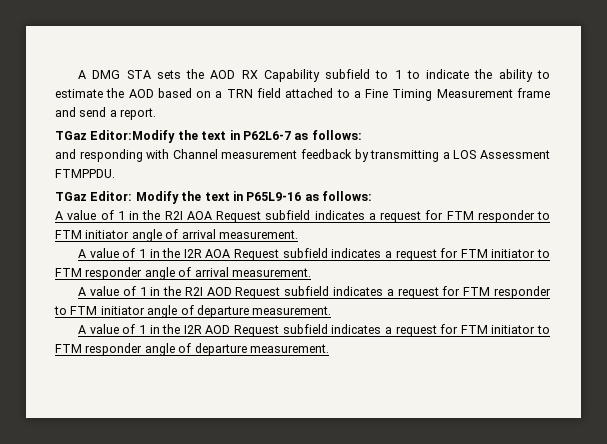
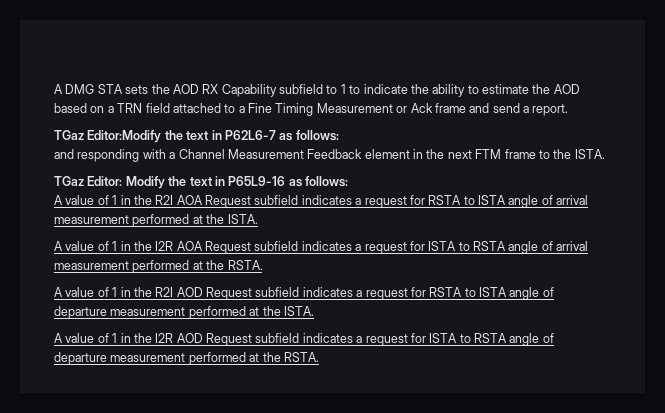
- A DMG STA sets the AOD RX Capability subfield to 1 to indicate the ability to estimate the AOD based on a TRN field attached to a Fine Timing Measurement frame and send a report.
+ A DMG STA sets the AOD RX Capability subfield to 1 to indicate the ability to estimate the AOD based on a TRN field attached to a Fine Timing Measurement or Ack frame and send a report.
- and responding with Channel measurement feedback by transmitting a LOS Assessment FTMPPDU.
+ and responding with a Channel Measurement Feedback element in the next FTM frame to the ISTA.
- A value of 1 in the R2I AOA Request subfield indicates a request for FTM responder to FTM initiator angle of arrival measurement.
+ A value of 1 in the R2I AOA Request subfield indicates a request for RSTA to ISTA angle of arrival measurement performed at the ISTA.
- A value of 1 in the I2R AOA Request subfield indicates a request for FTM initiator to FTM responder angle of arrival measurement.
+ A value of 1 in the I2R AOA Request subfield indicates a request for ISTA to RSTA angle of arrival measurement performed at the RSTA.
- A value of 1 in the R2I AOD Request subfield indicates a request for FTM responder to FTM initiator angle of departure measurement.
+ A value of 1 in the R2I AOD Request subfield indicates a request for RSTA to ISTA angle of departure measurement performed at the ISTA.
- A value of 1 in the I2R AOD Request subfield indicates a request for FTM initiator to FTM responder angle of departure measurement.
+ A value of 1 in the I2R AOD Request subfield indicates a request for ISTA to RSTA angle of departure measurement performed at the RSTA.

